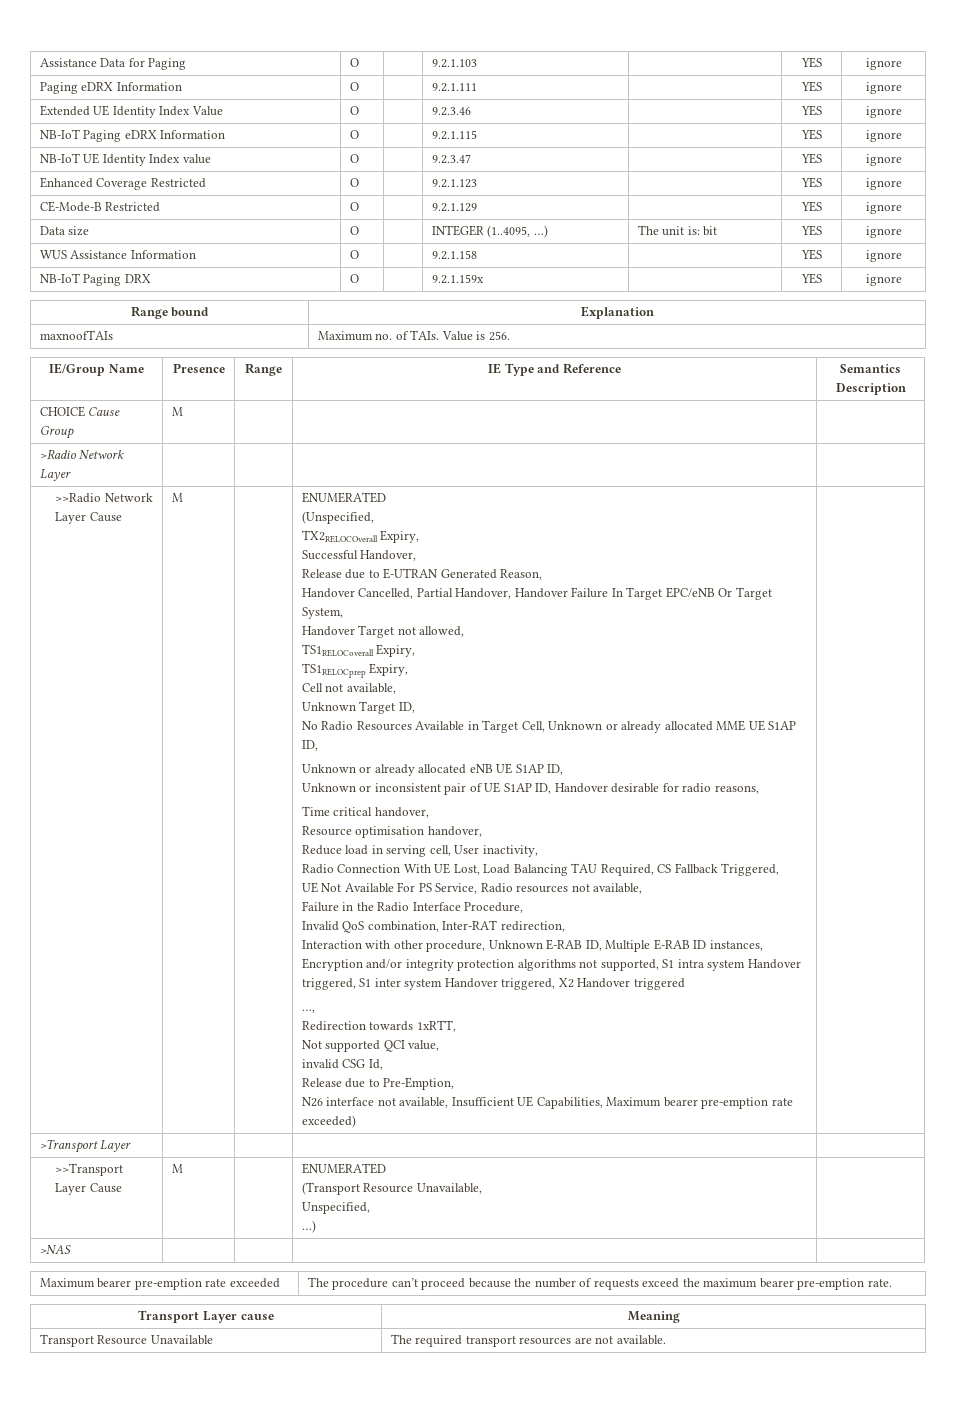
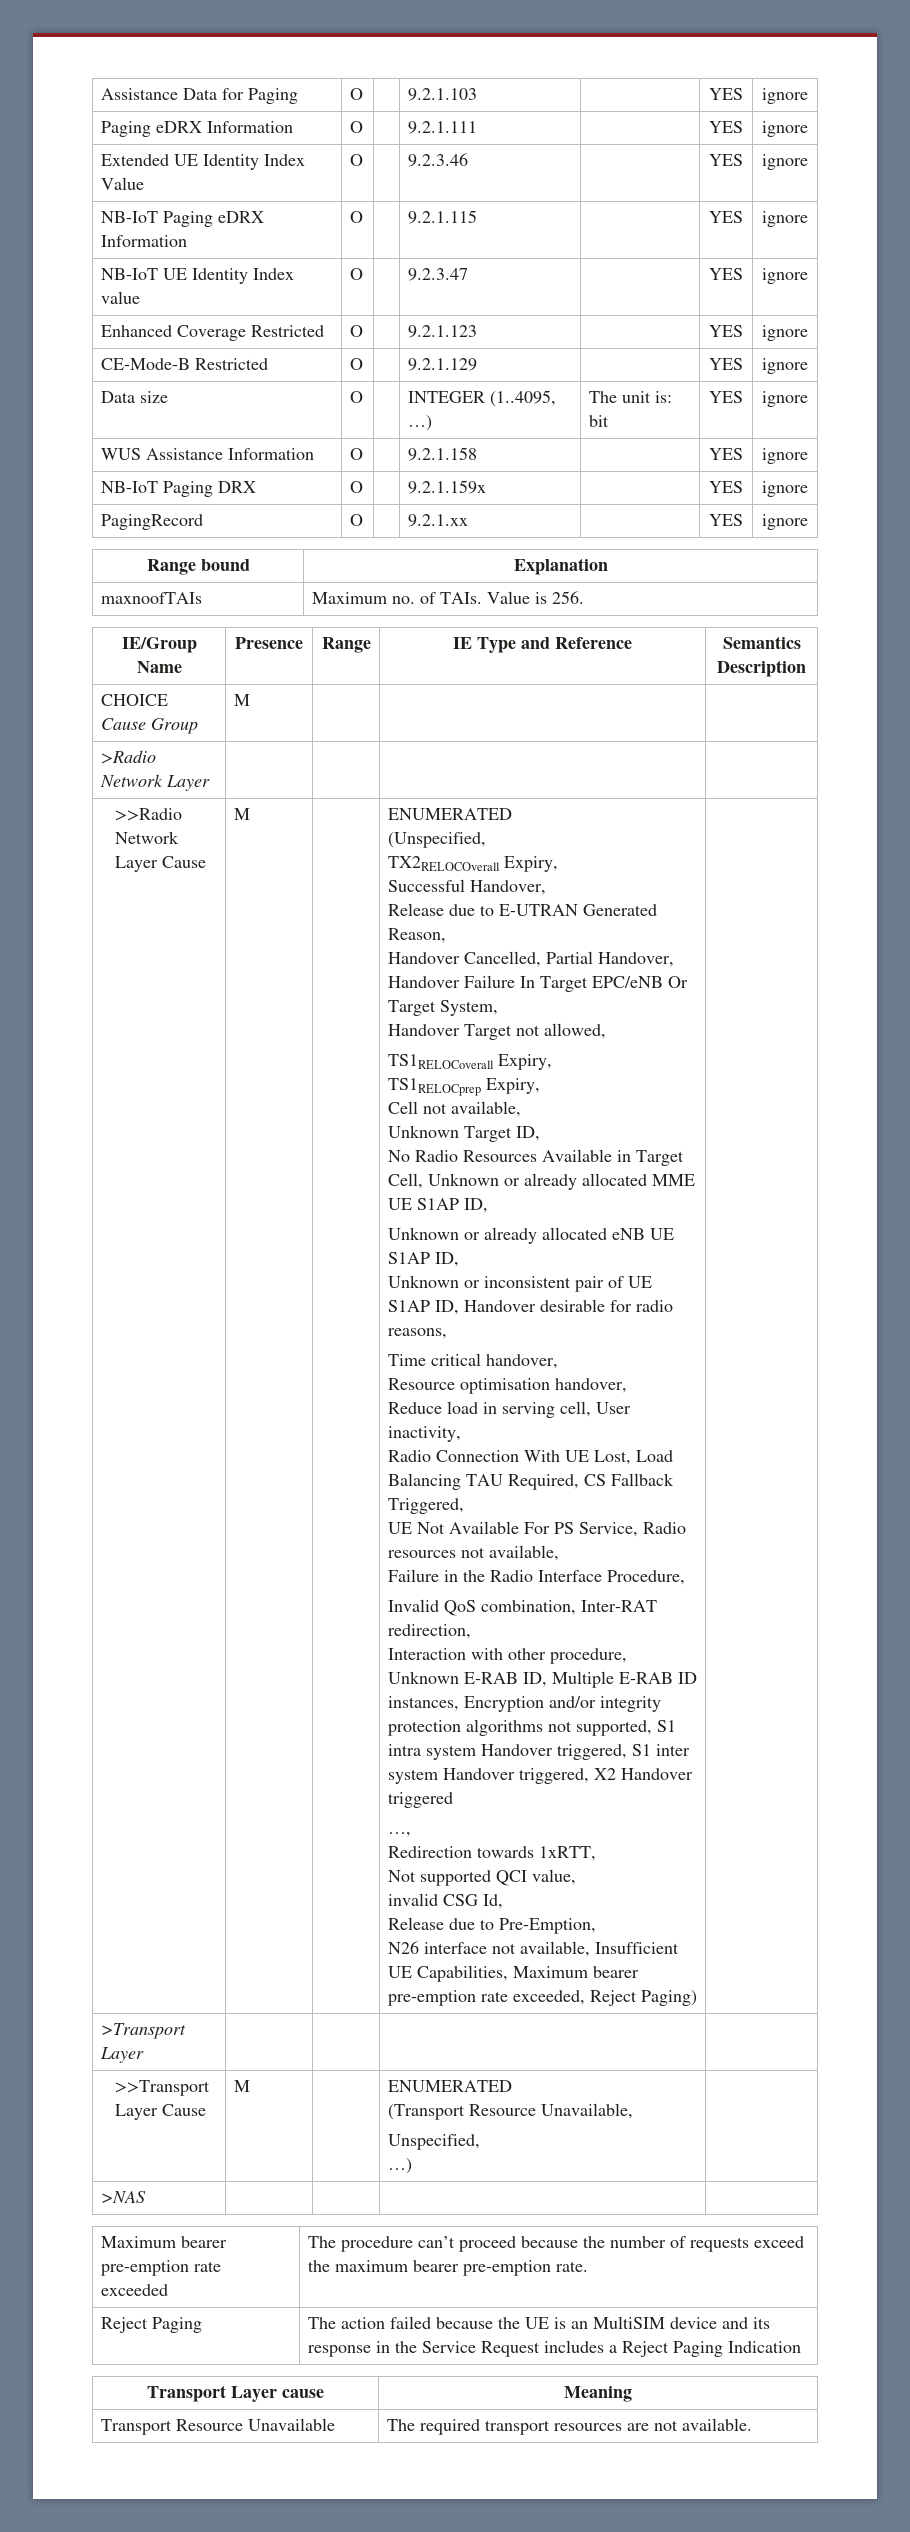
+ PagingRecord | O | | 9.2.1.xx | | YES | ignore
- N26 interface not available, Insufficient UE Capabilities, Maximum bearer pre-emption rate exceeded)
+ N26 interface not available, Insufficient UE Capabilities, Maximum bearer pre-emption rate exceeded, Reject Paging)
+ Reject Paging | The action failed because the UE is an MultiSIM device and its response in the Service Request includes a Reject Paging Indication

